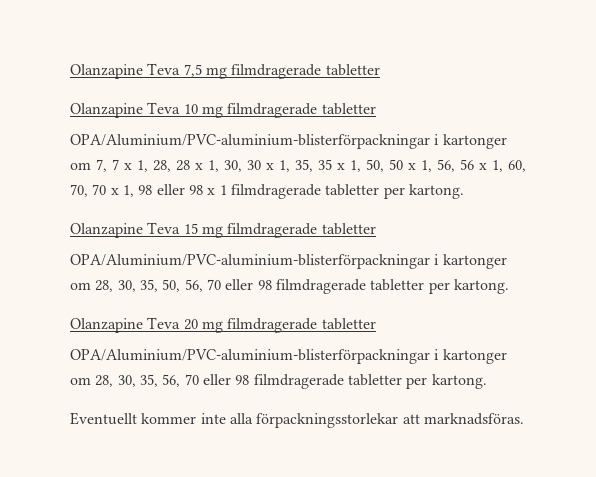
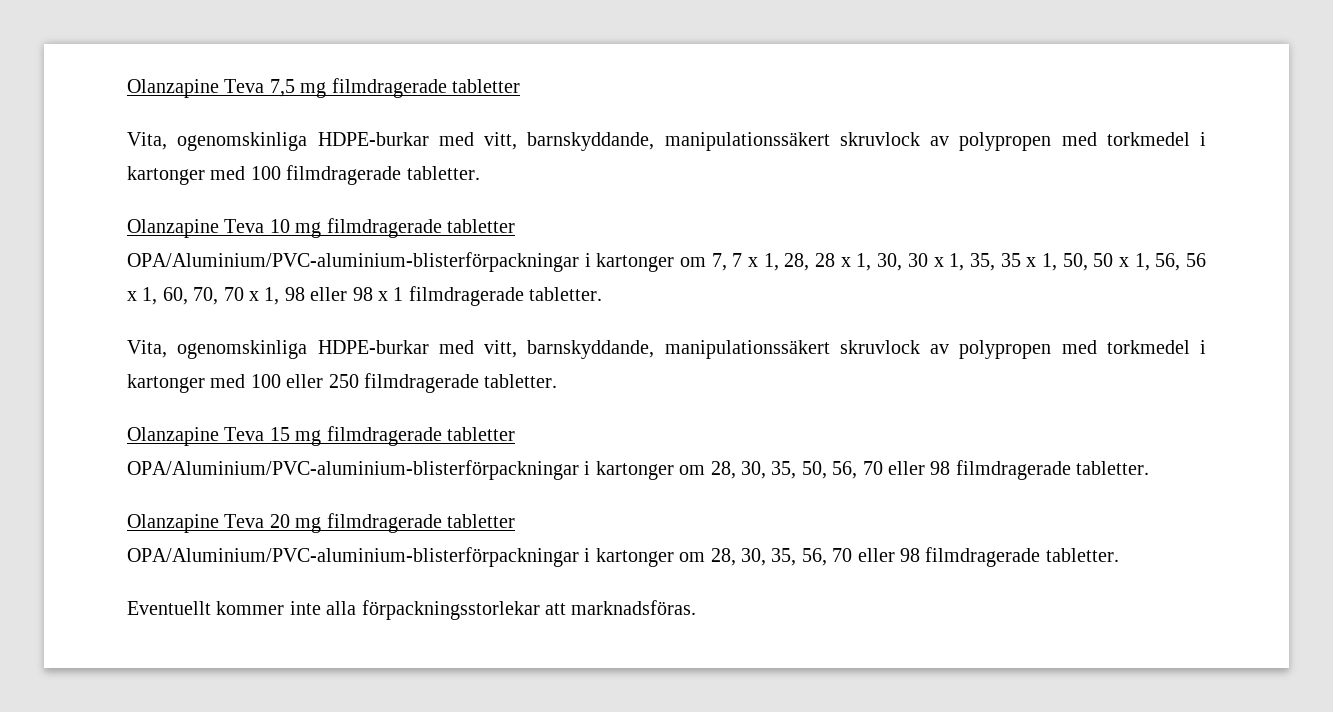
+ Vita, ogenomskinliga HDPE-burkar med vitt, barnskyddande, manipulationssäkert skruvlock av polypropen med torkmedel i kartonger med 100 filmdragerade tabletter.
- OPA/Aluminium/PVC-aluminium-blisterförpackningar i kartonger om 7, 7 x 1, 28, 28 x 1, 30, 30 x 1, 35, 35 x 1, 50, 50 x 1, 56, 56 x 1, 60, 70, 70 x 1, 98 eller 98 x 1 filmdragerade tabletter per kartong.
+ OPA/Aluminium/PVC-aluminium-blisterförpackningar i kartonger om 7, 7 x 1, 28, 28 x 1, 30, 30 x 1, 35, 35 x 1, 50, 50 x 1, 56, 56 x 1, 60, 70, 70 x 1, 98 eller 98 x 1 filmdragerade tabletter.
+ Vita, ogenomskinliga HDPE-burkar med vitt, barnskyddande, manipulationssäkert skruvlock av polypropen med torkmedel i kartonger med 100 eller 250 filmdragerade tabletter.
- OPA/Aluminium/PVC-aluminium-blisterförpackningar i kartonger om 28, 30, 35, 50, 56, 70 eller 98 filmdragerade tabletter per kartong.
+ OPA/Aluminium/PVC-aluminium-blisterförpackningar i kartonger om 28, 30, 35, 50, 56, 70 eller 98 filmdragerade tabletter.
- OPA/Aluminium/PVC-aluminium-blisterförpackningar i kartonger om 28, 30, 35, 56, 70 eller 98 filmdragerade tabletter per kartong.
+ OPA/Aluminium/PVC-aluminium-blisterförpackningar i kartonger om 28, 30, 35, 56, 70 eller 98 filmdragerade tabletter.

